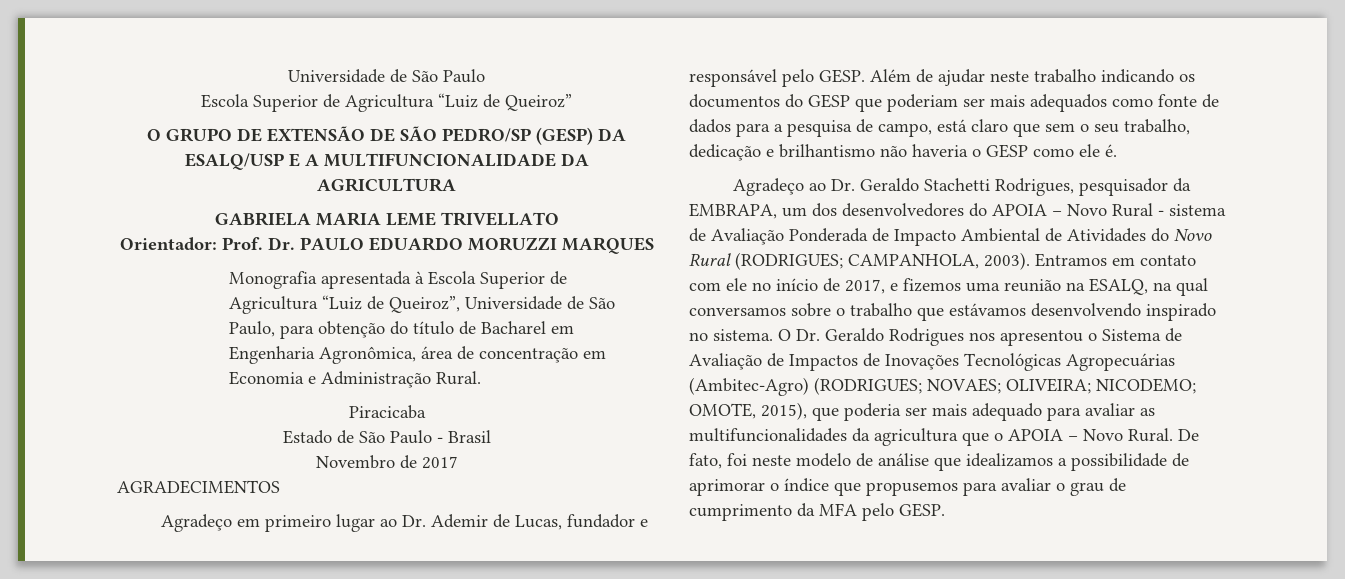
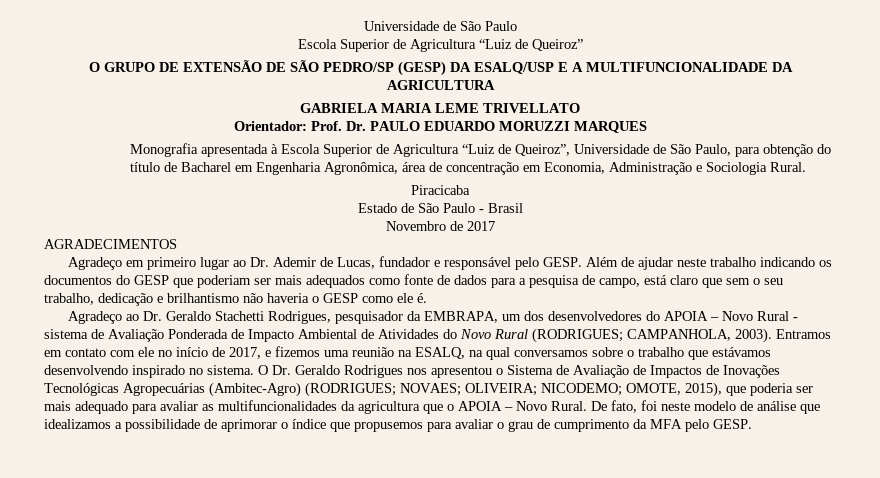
- Monografia apresentada à Escola Superior de Agricultura “Luiz de Queiroz”, Universidade de São Paulo, para obtenção do título de Bacharel em Engenharia Agronômica, área de concentração em Economia e Administração Rural.
+ Monografia apresentada à Escola Superior de Agricultura “Luiz de Queiroz”, Universidade de São Paulo, para obtenção do título de Bacharel em Engenharia Agronômica, área de concentração em Economia, Administração e Sociologia Rural.

